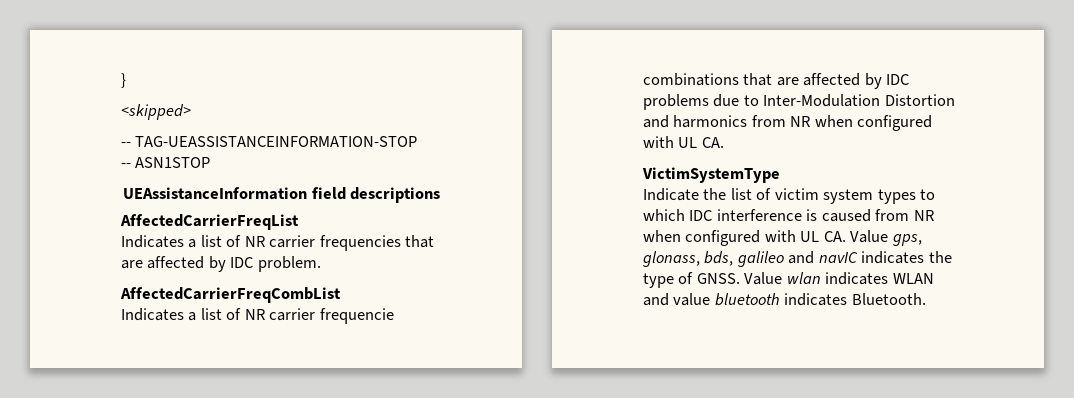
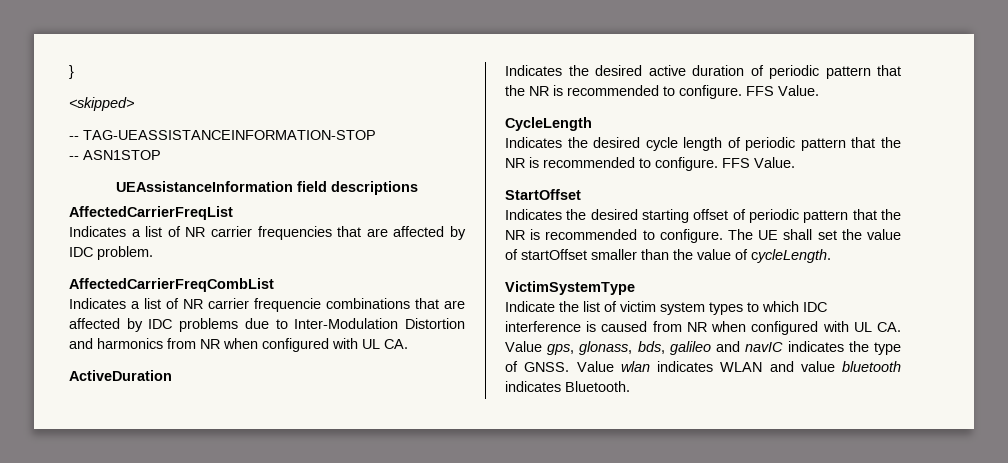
+ ActiveDuration
+ Indicates the desired active duration of periodic pattern that the NR is recommended to configure. FFS Value.
+ CycleLength
+ Indicates the desired cycle length of periodic pattern that the NR is recommended to configure. FFS Value.
+ StartOffset
+ Indicates the desired starting offset of periodic pattern that the NR is recommended to configure. The UE shall set the value of startOffset smaller than the value of cycleLength.

